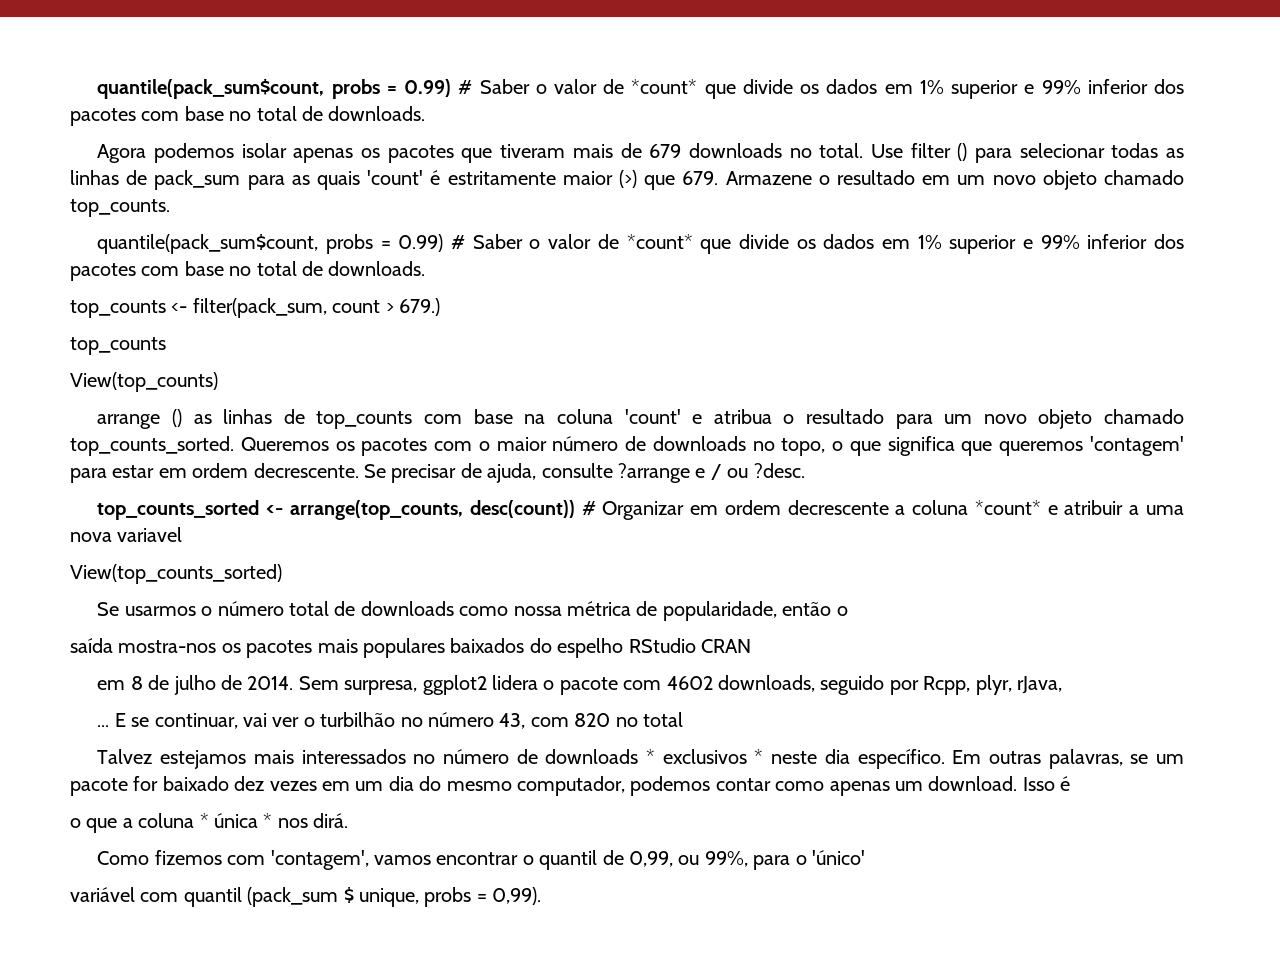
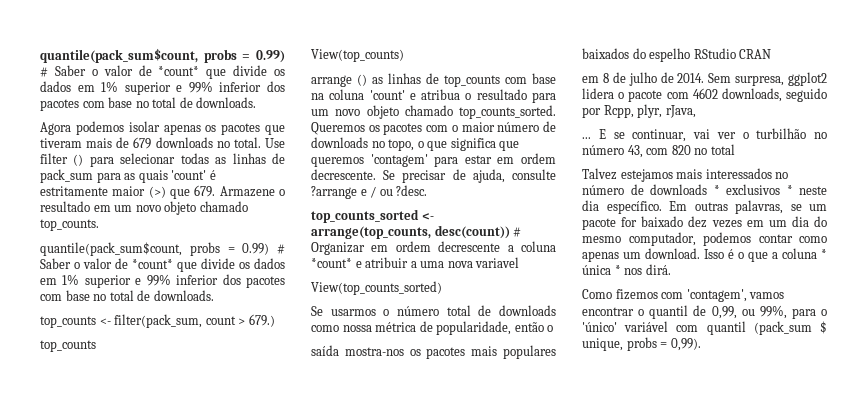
- Isso é
- o que a coluna * única * nos dirá.
+ Isso é o que a coluna * única * nos dirá.
- Como fizemos com 'contagem', vamos encontrar o quantil de 0,99, ou 99%, para o 'único'
- variável com quantil (pack_sum $ unique, probs = 0,99).
+ Como fizemos com 'contagem', vamos encontrar o quantil de 0,99, ou 99%, para o 'único' variável com quantil (pack_sum $ unique, probs = 0,99).

